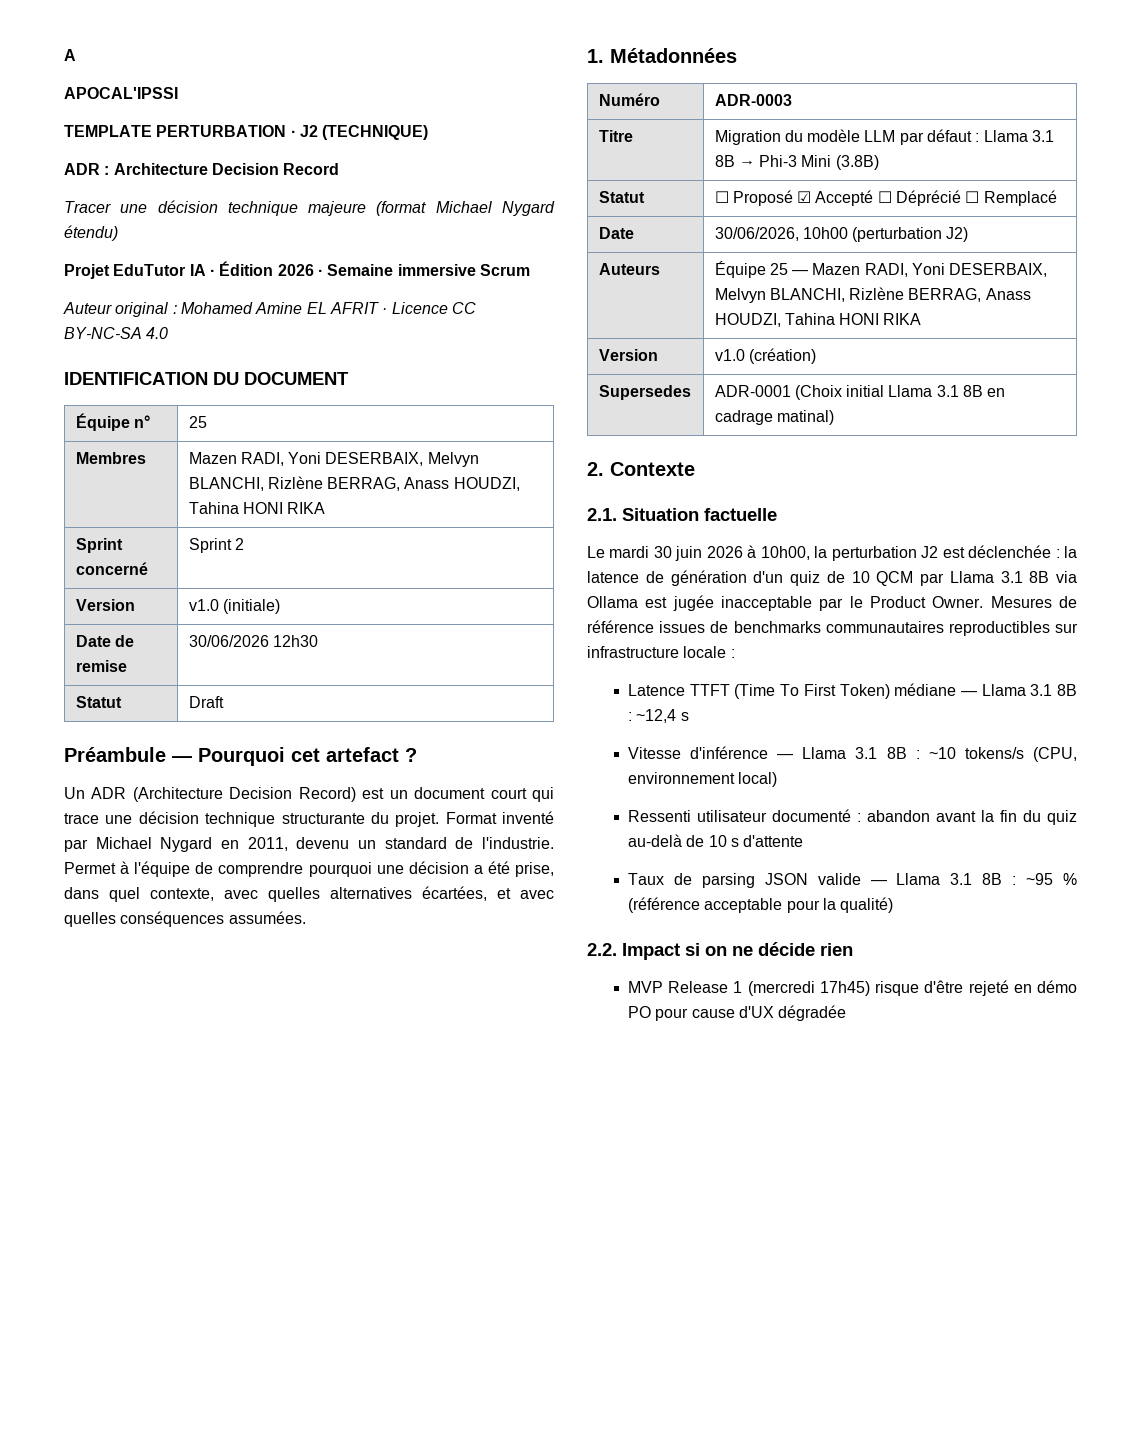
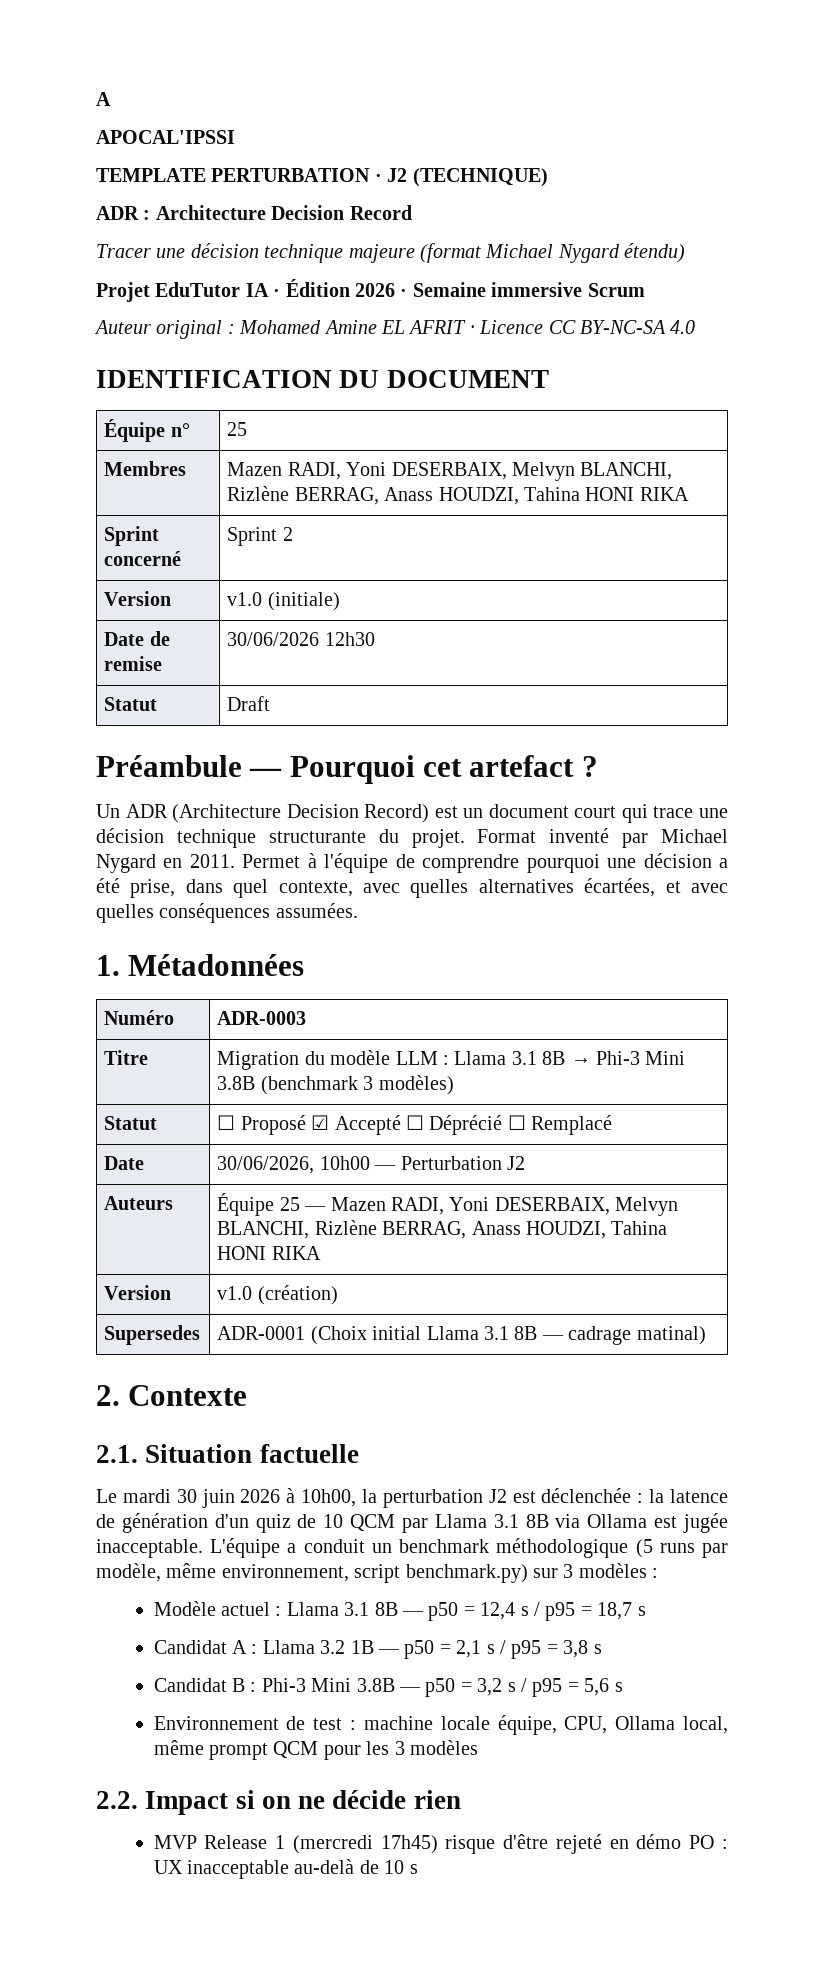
- Format inventé par Michael Nygard en 2011, devenu un standard de l'industrie.
+ Format inventé par Michael Nygard en 2011.
- Titre | Migration du modèle LLM par défaut : Llama 3.1 8B → Phi-3 Mini (3.8B)
+ Titre | Migration du modèle LLM : Llama 3.1 8B → Phi-3 Mini 3.8B (benchmark 3 modèles)
- Date | 30/06/2026, 10h00 (perturbation J2)
+ Date | 30/06/2026, 10h00 — Perturbation J2
- Supersedes | ADR-0001 (Choix initial Llama 3.1 8B en cadrage matinal)
+ Supersedes | ADR-0001 (Choix initial Llama 3.1 8B — cadrage matinal)
- Le mardi 30 juin 2026 à 10h00, la perturbation J2 est déclenchée : la latence de génération d'un quiz de 10 QCM par Llama 3.1 8B via Ollama est jugée inacceptable par le Product Owner. Mesures de référence issues de benchmarks communautaires reproductibles sur infrastructure locale :
- Latence TTFT (Time To First Token) médiane — Llama 3.1 8B : ~12,4 s
- Vitesse d'inférence — Llama 3.1 8B : ~10 tokens/s (CPU, environnement local)
- Ressenti utilisateur documenté : abandon avant la fin du quiz au-delà de 10 s d'attente
- Taux de parsing JSON valide — Llama 3.1 8B : ~95 % (référence acceptable pour la qualité)
+ Le mardi 30 juin 2026 à 10h00, la perturbation J2 est déclenchée : la latence de génération d'un quiz de 10 QCM par Llama 3.1 8B via Ollama est jugée inacceptable. L'équipe a conduit un benchmark méthodologique (5 runs par modèle, même environnement, script benchmark.py) sur 3 modèles :
+ Modèle actuel : Llama 3.1 8B — p50 = 12,4 s / p95 = 18,7 s
+ Candidat A : Llama 3.2 1B — p50 = 2,1 s / p95 = 3,8 s
+ Candidat B : Phi-3 Mini 3.8B — p50 = 3,2 s / p95 = 5,6 s
+ Environnement de test : machine locale équipe, CPU, Ollama local, même prompt QCM pour les 3 modèles
- MVP Release 1 (mercredi 17h45) risque d'être rejeté en démo PO pour cause d'UX dégradée
+ MVP Release 1 (mercredi 17h45) risque d'être rejeté en démo PO : UX inacceptable au-delà de 10 s

